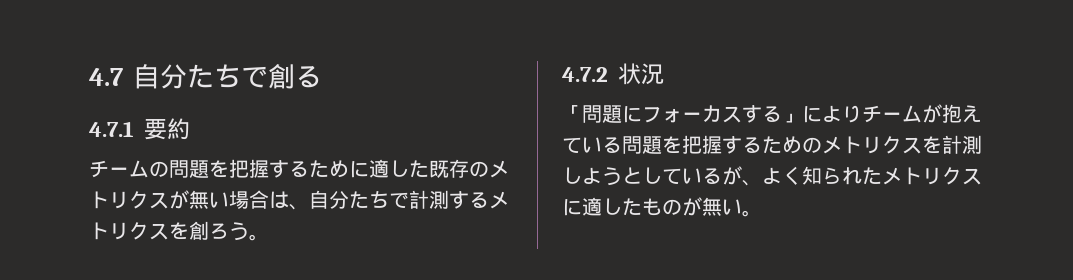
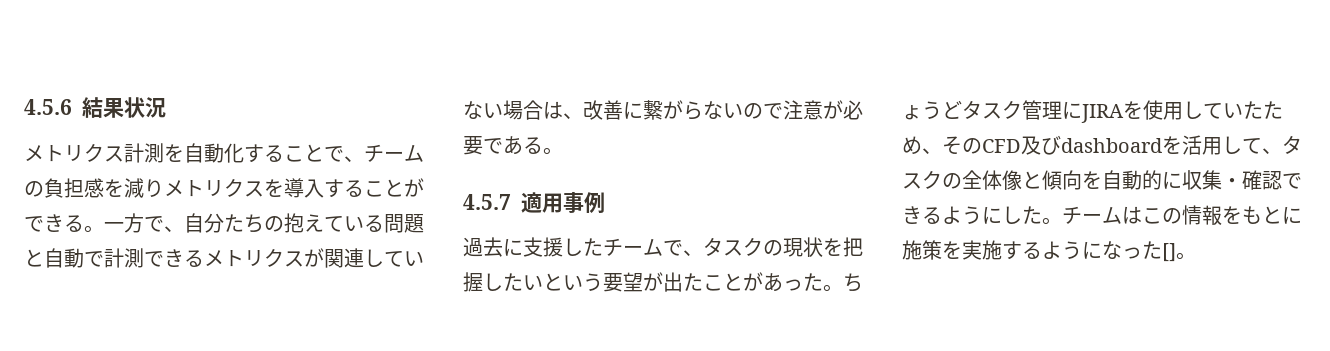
- 4.7自分たちで創る
- 4.7.1要約
- チームの問題を把握するために適した既存のメトリクスが無い場合は、自分たちで計測するメトリクスを創ろう。
- 4.7.2状況
- 「問題にフォーカスする」によりチームが抱えている問題を把握するためのメトリクスを計測しようとしているが、よく知られたメトリクスに適したものが無い。
+ 4.5.6結果状況
+ メトリクス計測を自動化することで、チームの負担感を減りメトリクスを導入することができる。一方で、自分たちの抱えている問題と自動で計測できるメトリクスが関連していない場合は、改善に繋がらないので注意が必要である。
+ 4.5.7適用事例
+ 過去に支援したチームで、タスクの現状を把握したいという要望が出たことがあった。ちょうどタスク管理にJIRAを使用していたため、そのCFD及びdashboardを活用して、タスクの全体像と傾向を自動的に収集・確認できるようにした。チームはこの情報をもとに施策を実施するようになった[]。

